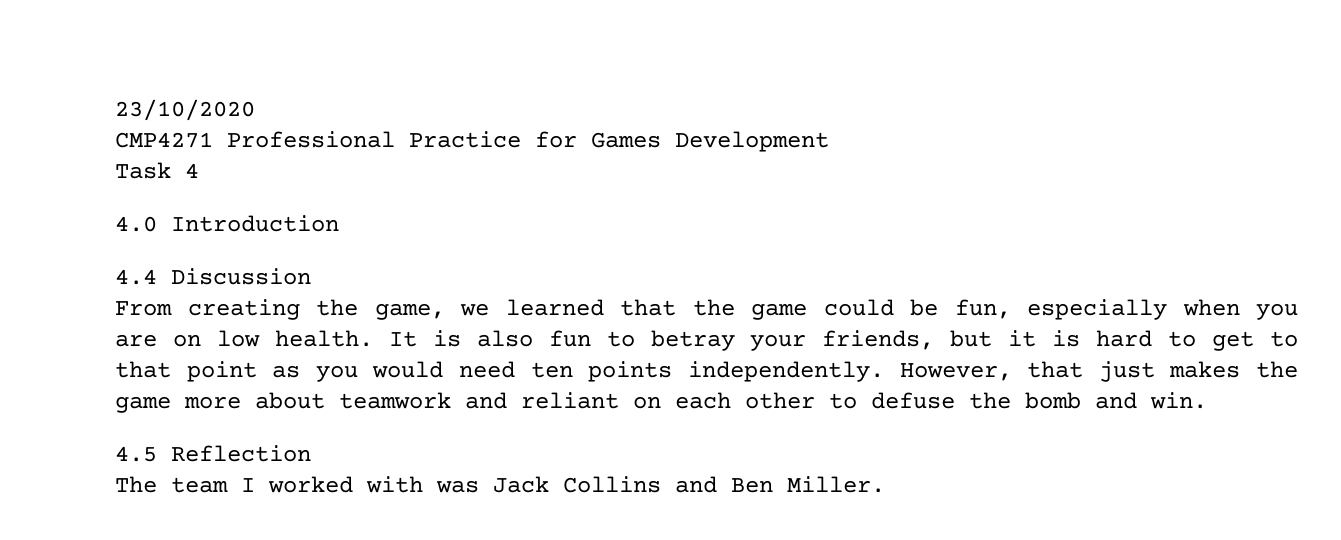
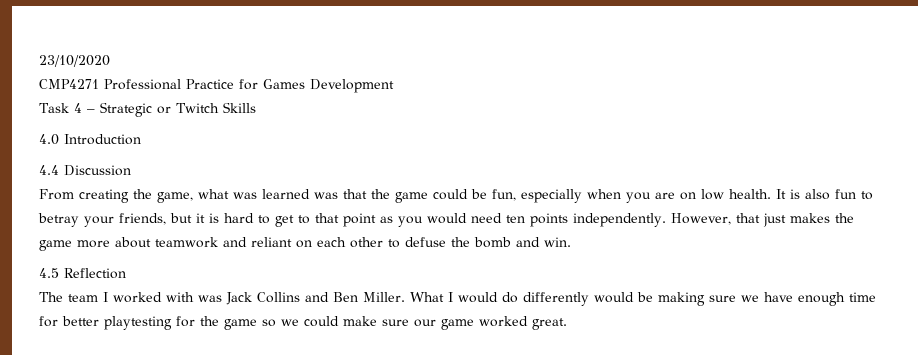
- Task 4
+ Task 4 – Strategic or Twitch Skills
- From creating the game, we learned that the game could be fun, especially when you are on low health.
+ From creating the game, what was learned was that the game could be fun, especially when you are on low health.
+ What I would do differently would be making sure we have enough time for better playtesting for the game so we could make sure our game worked great.

